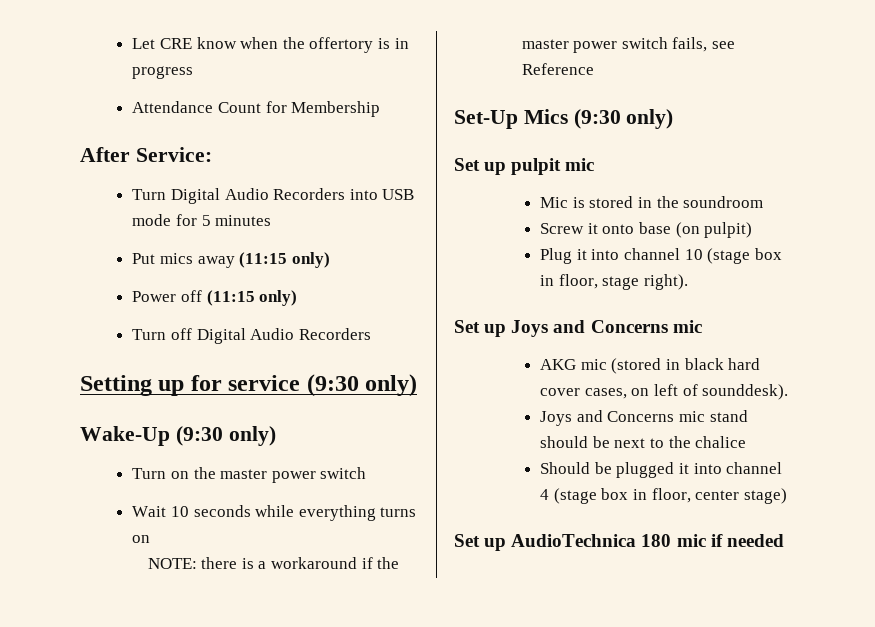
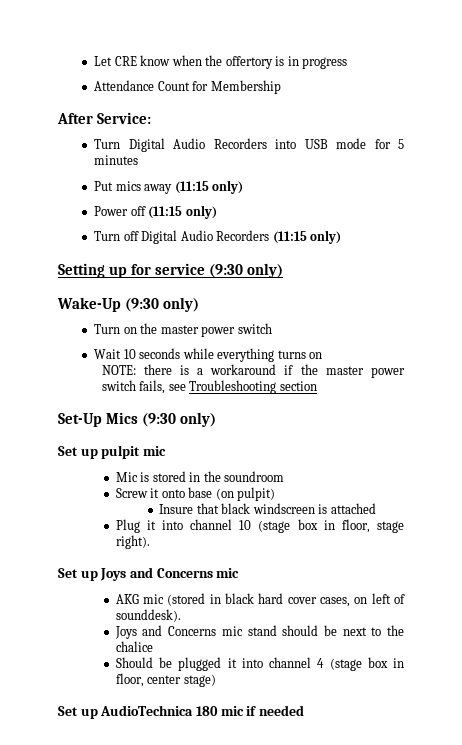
- Turn off Digital Audio Recorders
+ Turn off Digital Audio Recorders (11:15 only)
- NOTE: there is a workaround if the master power switch fails, see Reference
+ NOTE: there is a workaround if the master power switch fails, see Troubleshooting section
+ Insure that black windscreen is attached

